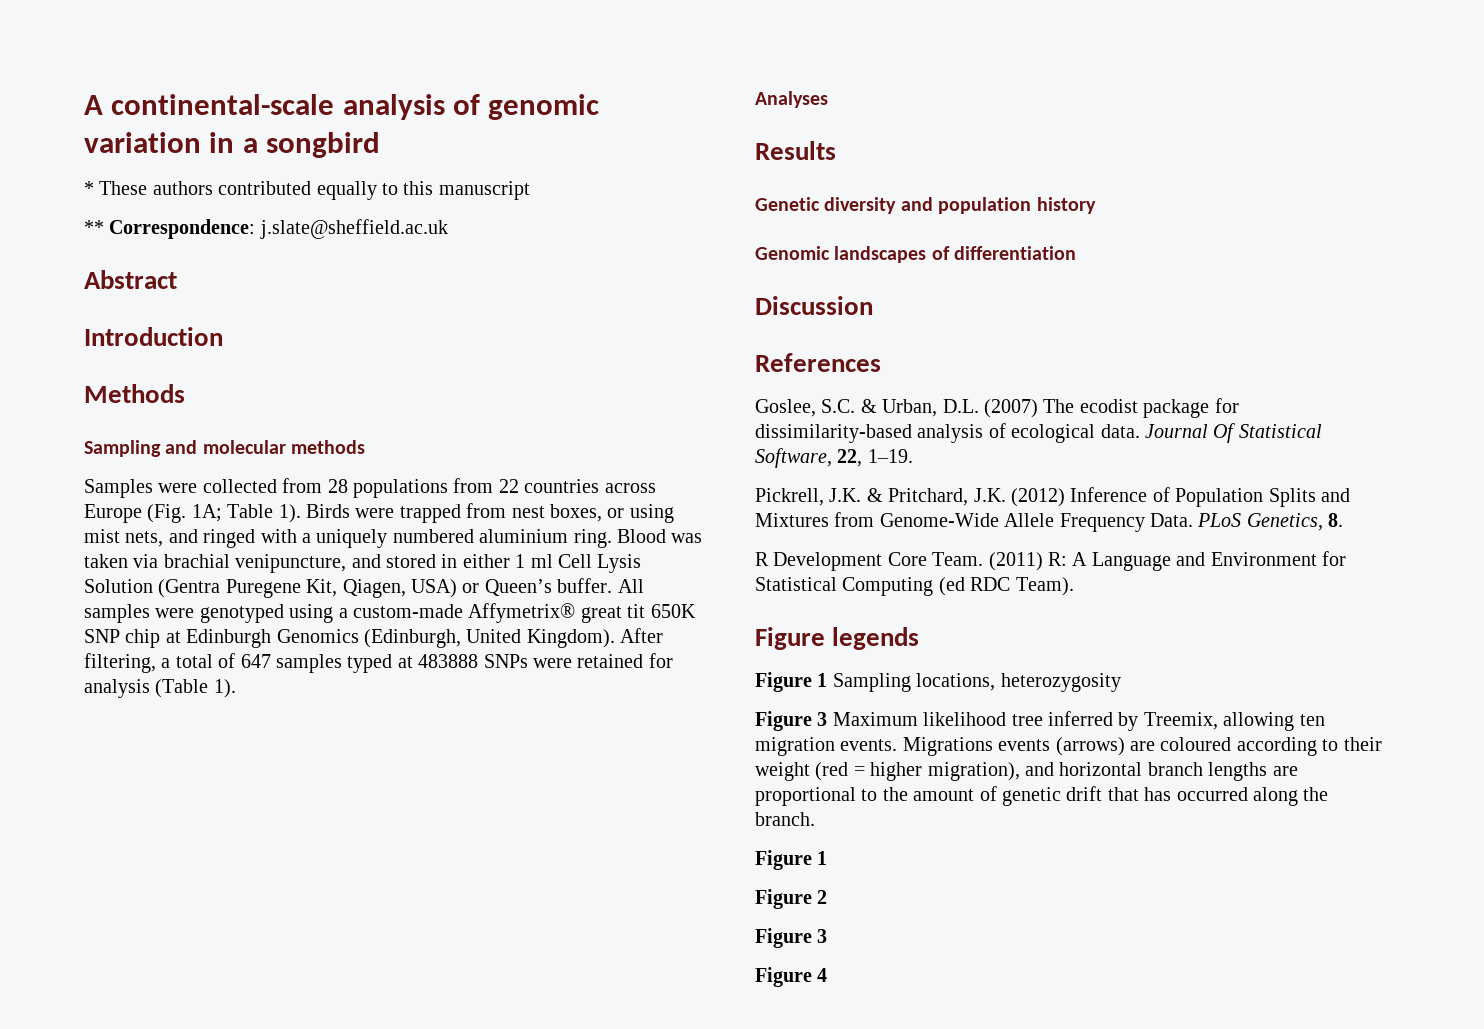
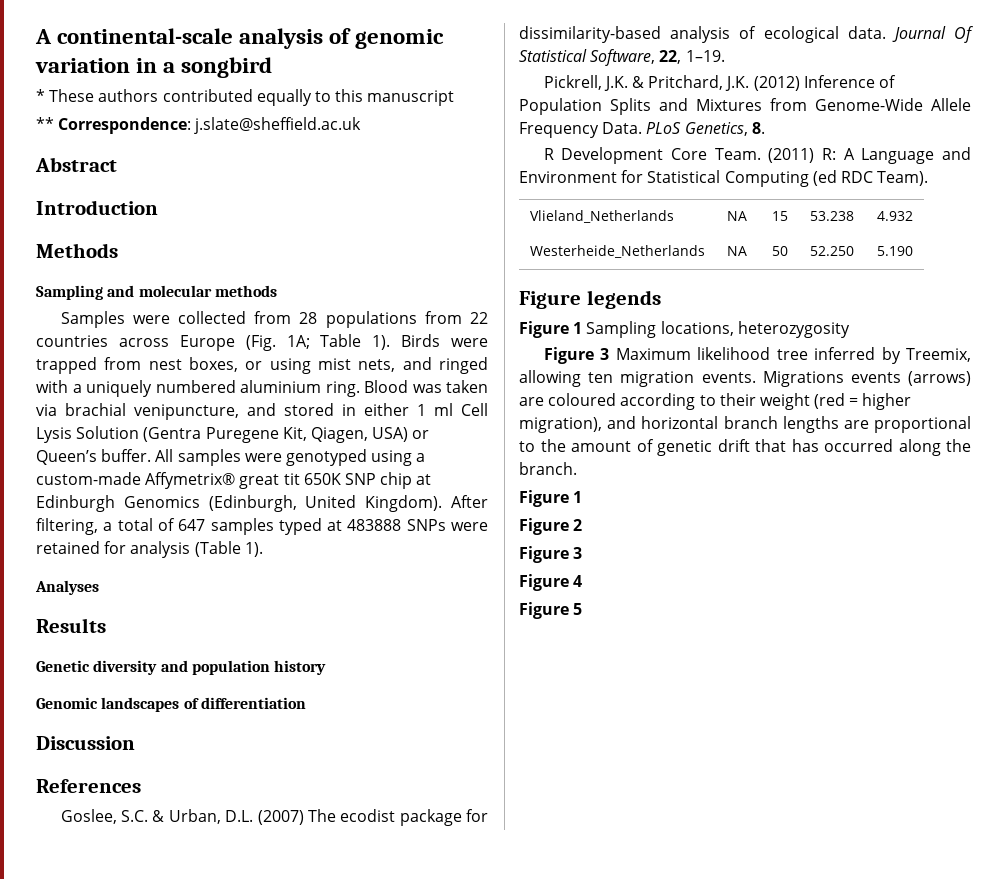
+ Vlieland_Netherlands | NA | 15 | 53.238 | 4.932
+ Westerheide_Netherlands | NA | 50 | 52.250 | 5.190
+ Figure 5

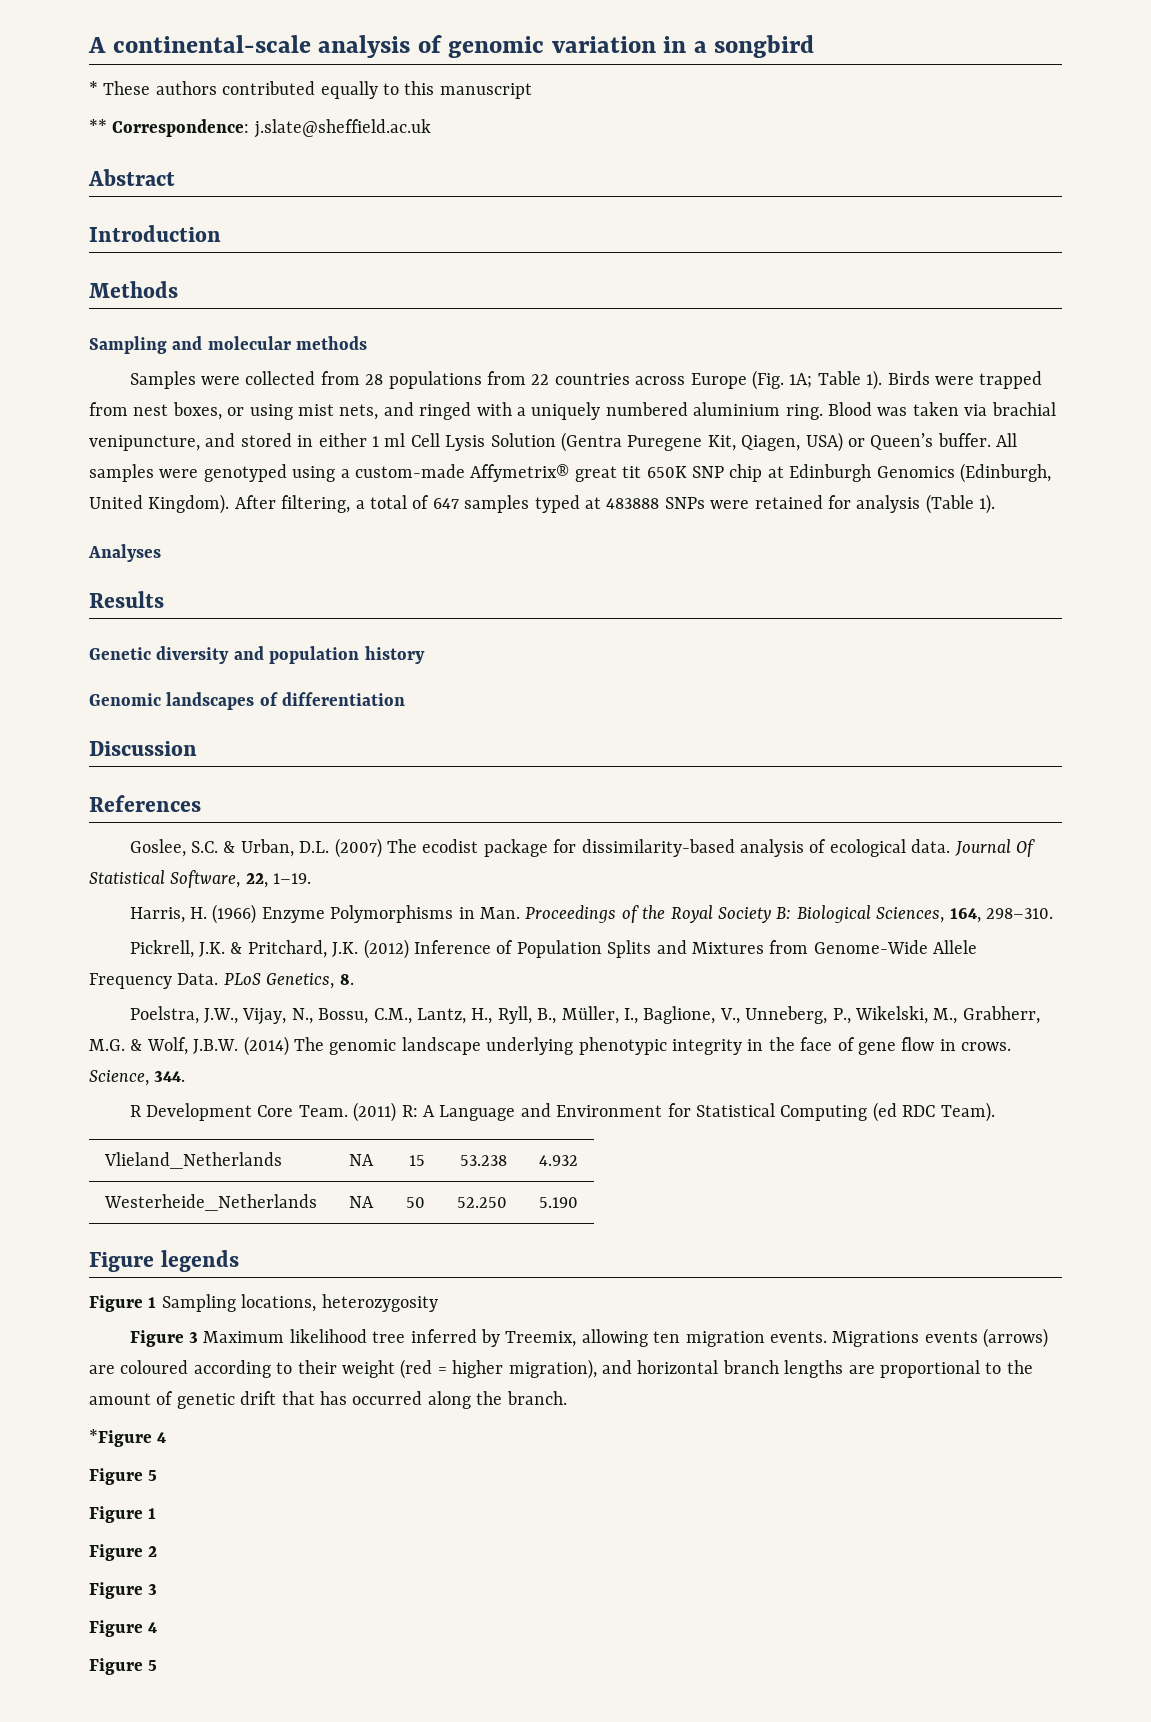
+ Harris, H. (1966) Enzyme Polymorphisms in Man. Proceedings of the Royal Society B: Biological Sciences, 164, 298–310.
+ Poelstra, J.W., Vijay, N., Bossu, C.M., Lantz, H., Ryll, B., Müller, I., Baglione, V., Unneberg, P., Wikelski, M., Grabherr, M.G. & Wolf, J.B.W. (2014) The genomic landscape underlying phenotypic integrity in the face of gene flow in crows. Science, 344.
+ *Figure 4
+ Figure 5

